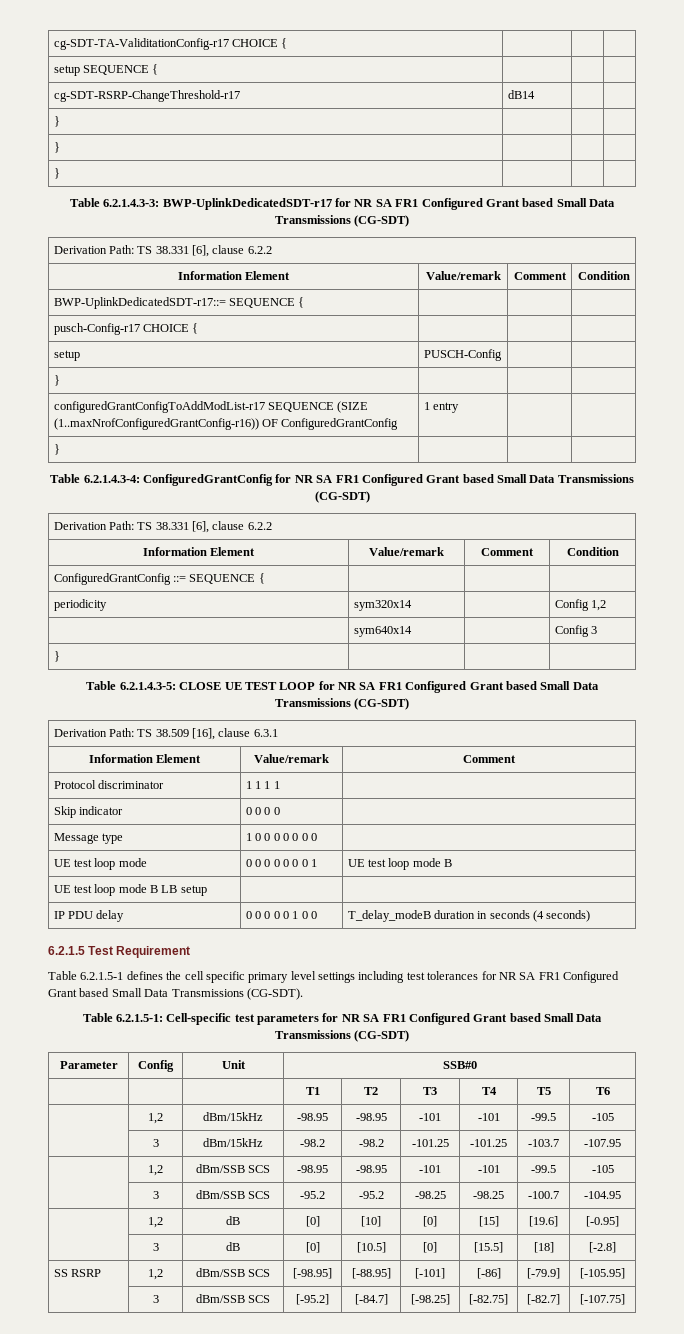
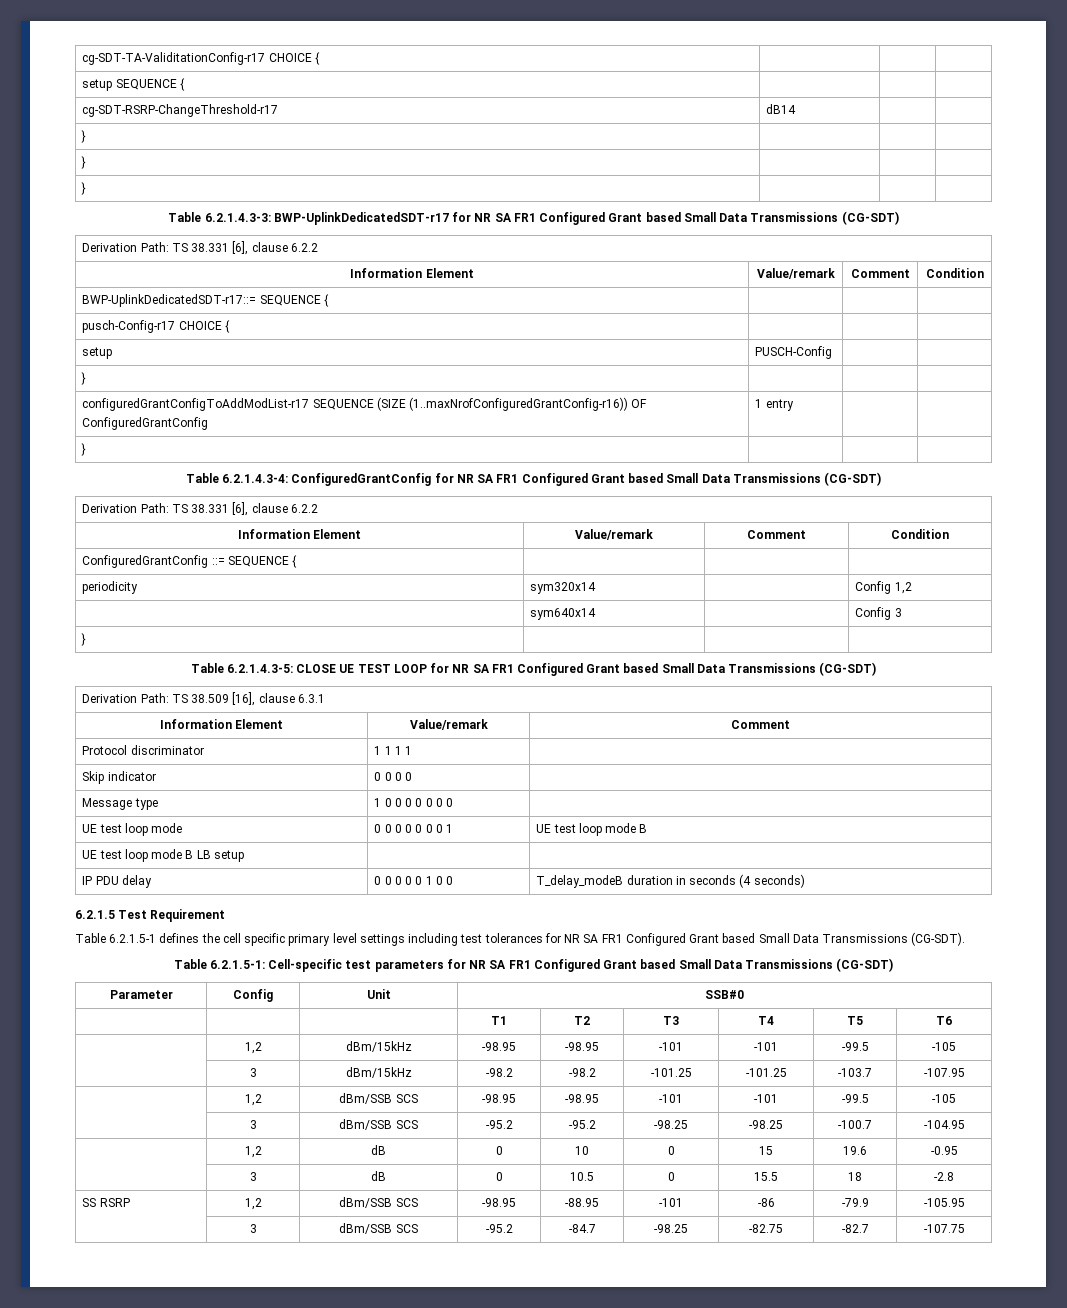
- | 1,2 | dB | [0] | [10] | [0] | [15] | [19.6] | [-0.95]
- | 3 | dB | [0] | [10.5] | [0] | [15.5] | [18] | [-2.8]
+ | 1,2 | dB | 0 | 10 | 0 | 15 | 19.6 | -0.95
+ | 3 | dB | 0 | 10.5 | 0 | 15.5 | 18 | -2.8
- SS RSRP | 1,2 | dBm/SSB SCS | [-98.95] | [-88.95] | [-101] | [-86] | [-79.9] | [-105.95]
- | 3 | dBm/SSB SCS | [-95.2] | [-84.7] | [-98.25] | [-82.75] | [-82.7] | [-107.75]
+ SS RSRP | 1,2 | dBm/SSB SCS | -98.95 | -88.95 | -101 | -86 | -79.9 | -105.95
+ | 3 | dBm/SSB SCS | -95.2 | -84.7 | -98.25 | -82.75 | -82.7 | -107.75

